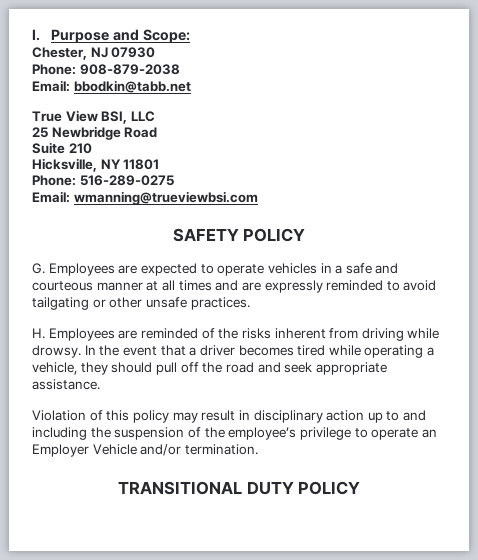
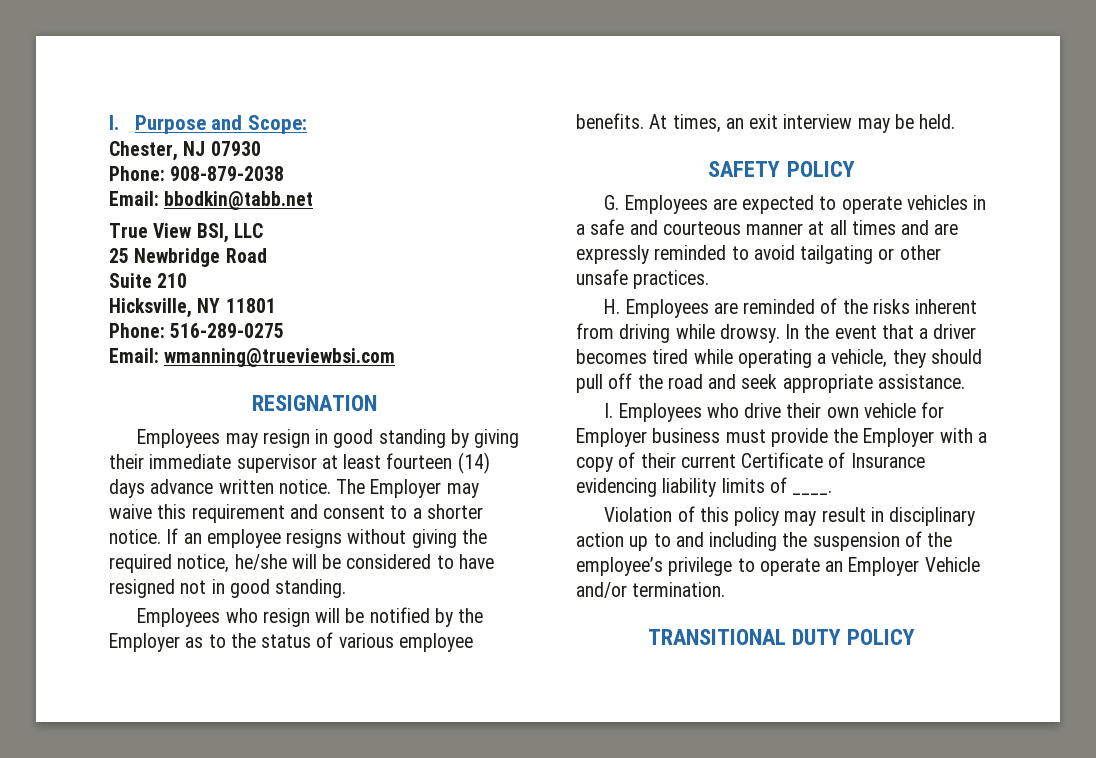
+ RESIGNATION
+ Employees may resign in good standing by giving their immediate supervisor at least fourteen (14) days advance written notice. The Employer may waive this requirement and consent to a shorter notice. If an employee resigns without giving the required notice, he/she will be considered to have resigned not in good standing.
+ Employees who resign will be notified by the Employer as to the status of various employee benefits. At times, an exit interview may be held.
+ I. Employees who drive their own vehicle for Employer business must provide the Employer with a copy of their current Certificate of Insurance evidencing liability limits of ____.

